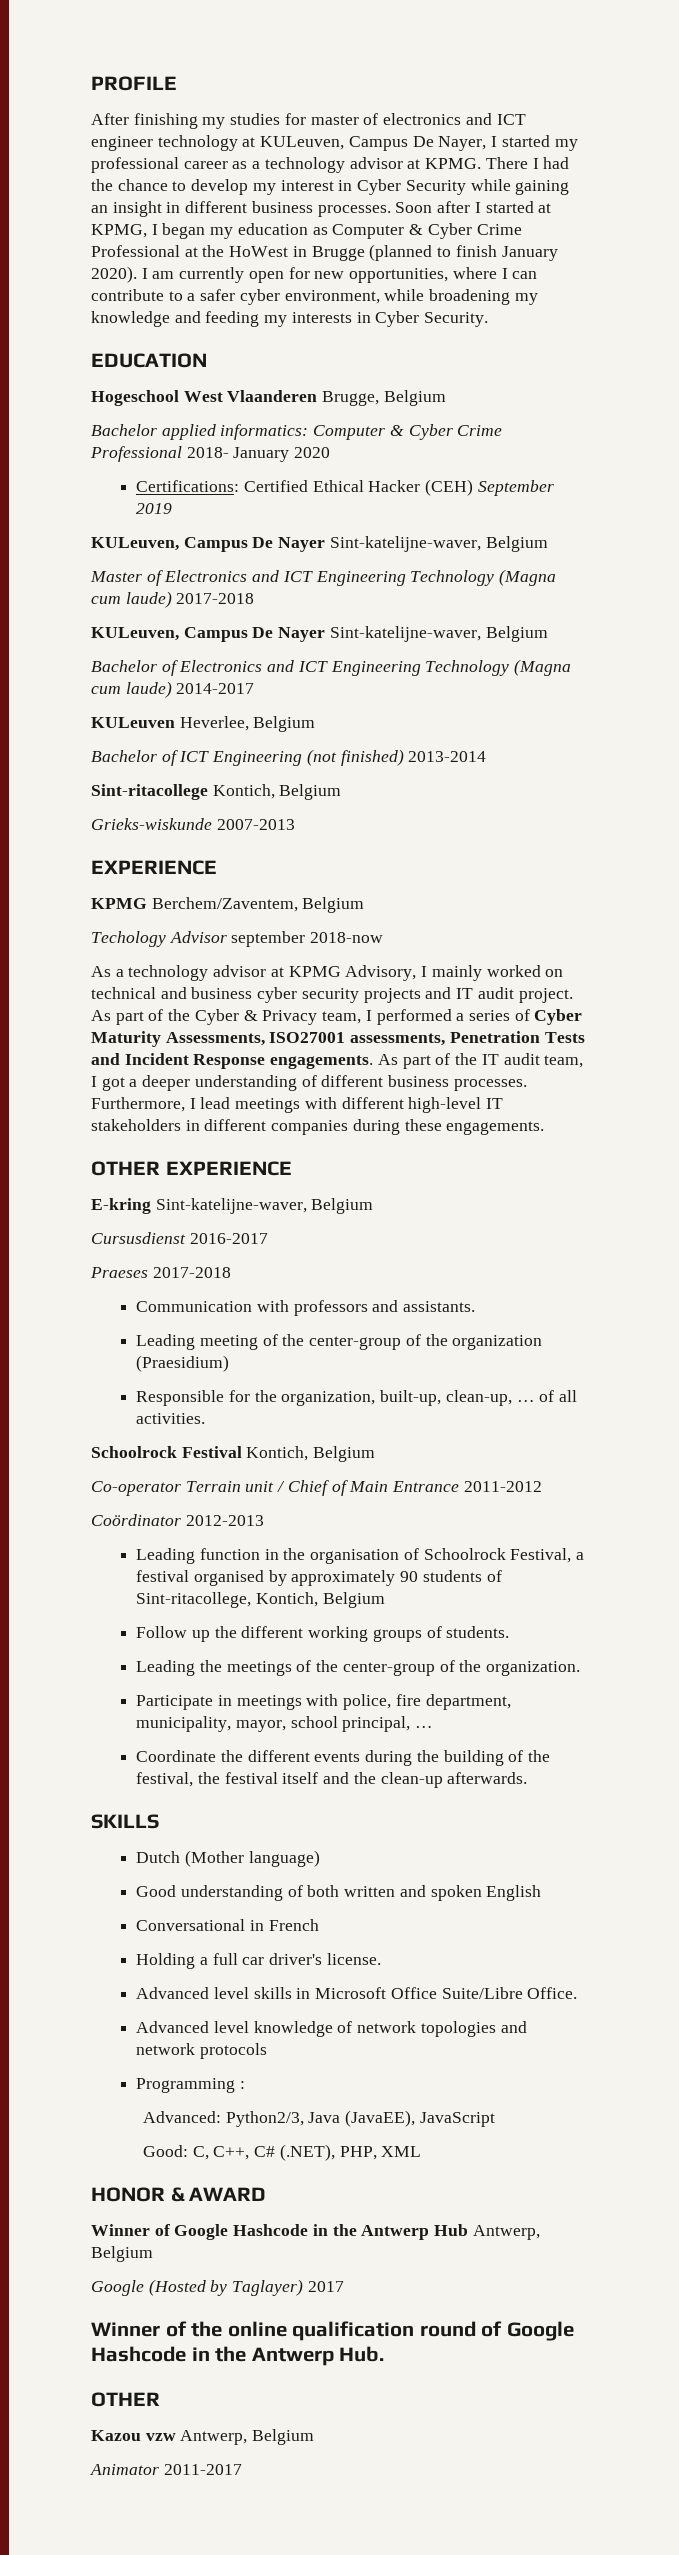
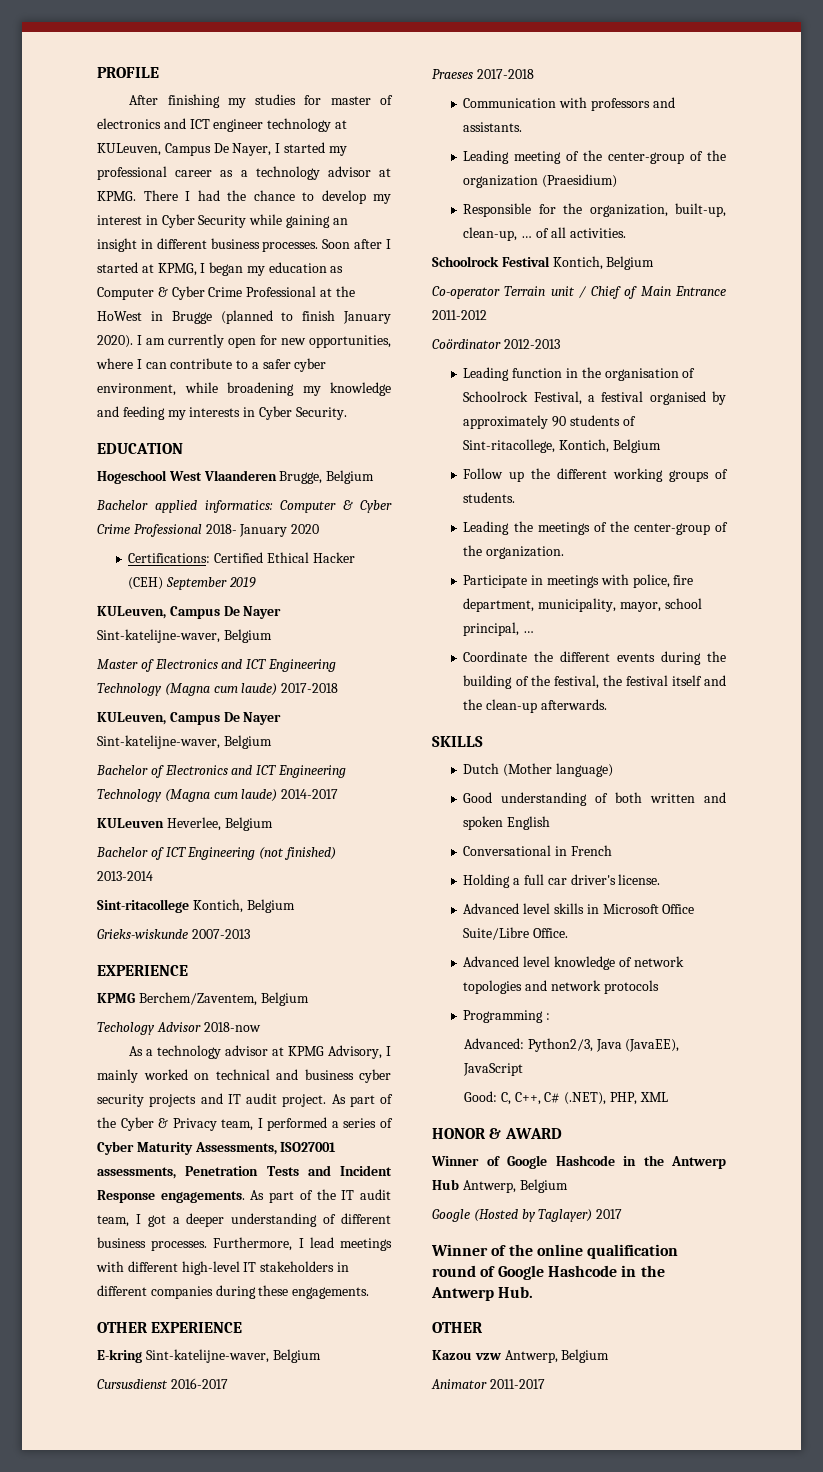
- Techology Advisor september 2018-now
+ Techology Advisor 2018-now

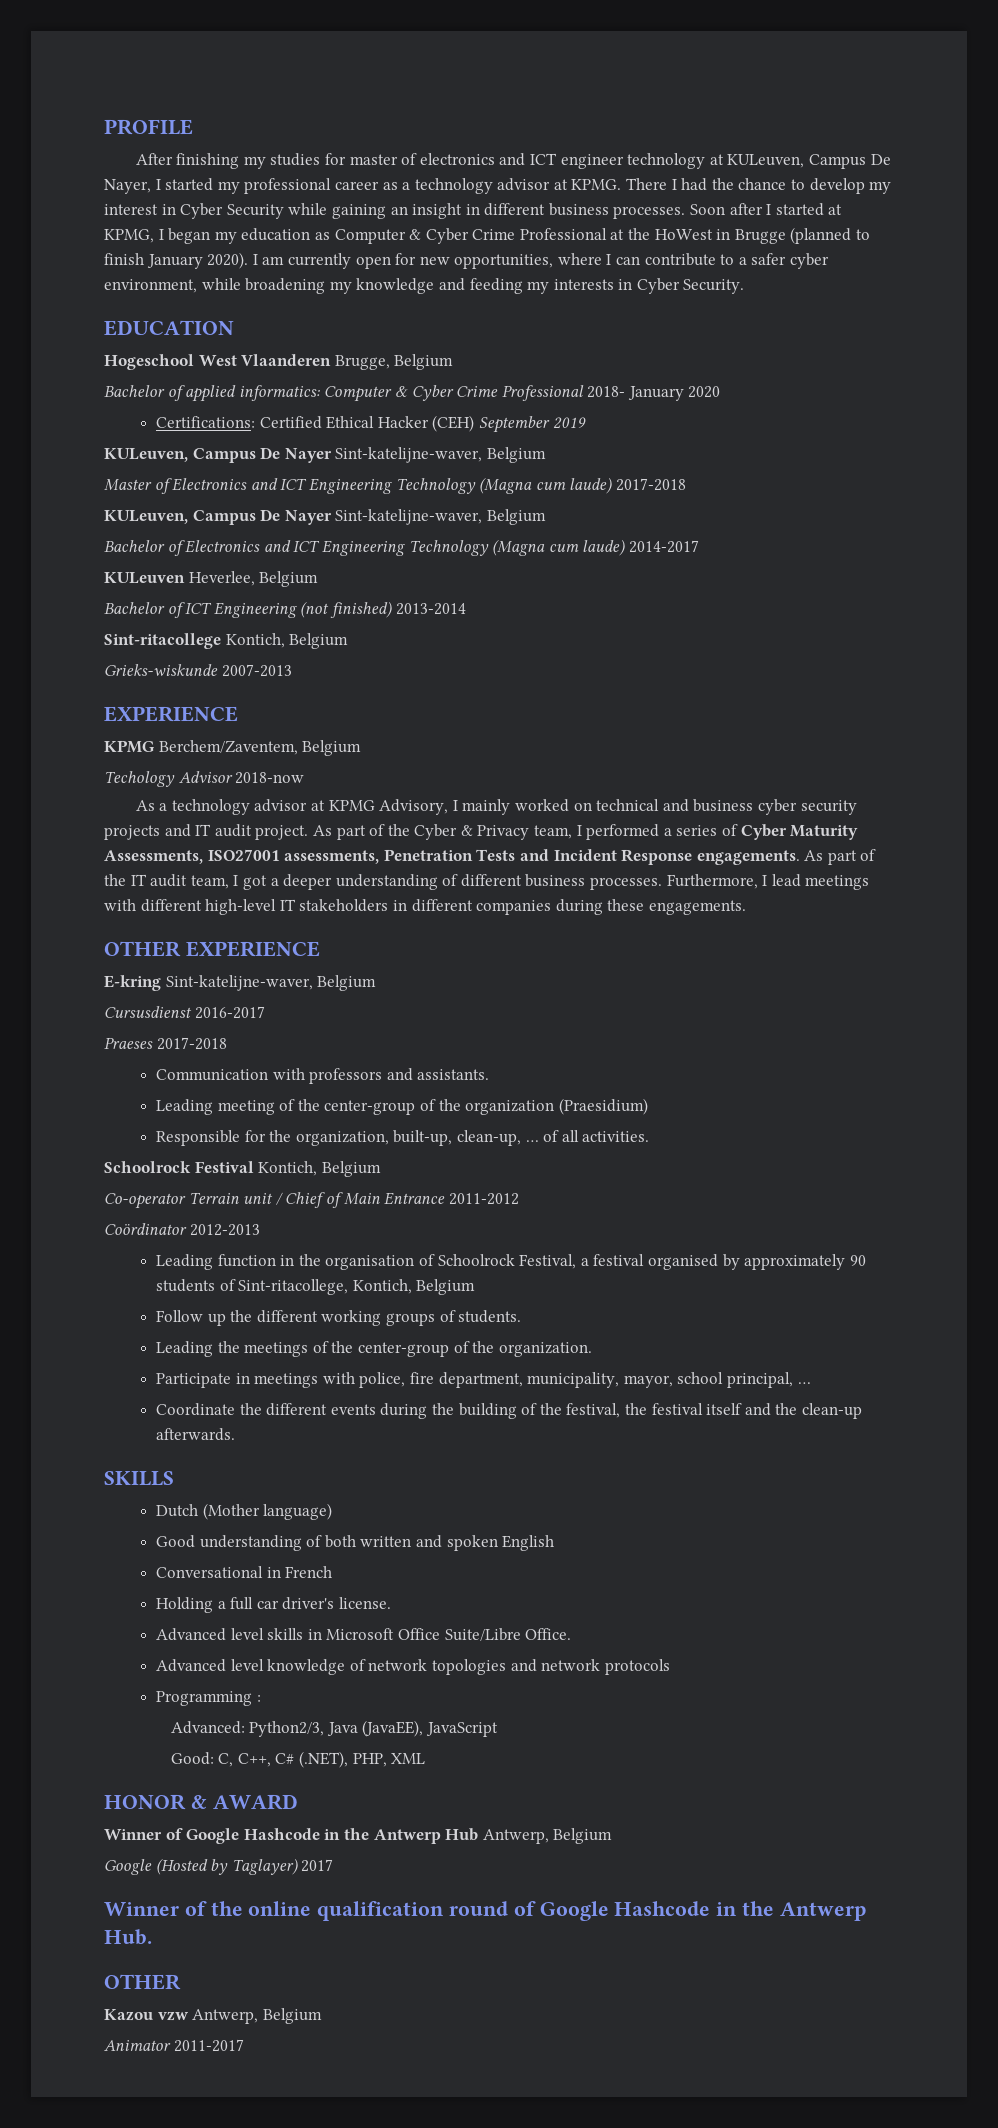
- Bachelor applied informatics: Computer & Cyber Crime Professional 2018- January 2020
+ Bachelor of applied informatics: Computer & Cyber Crime Professional 2018- January 2020

